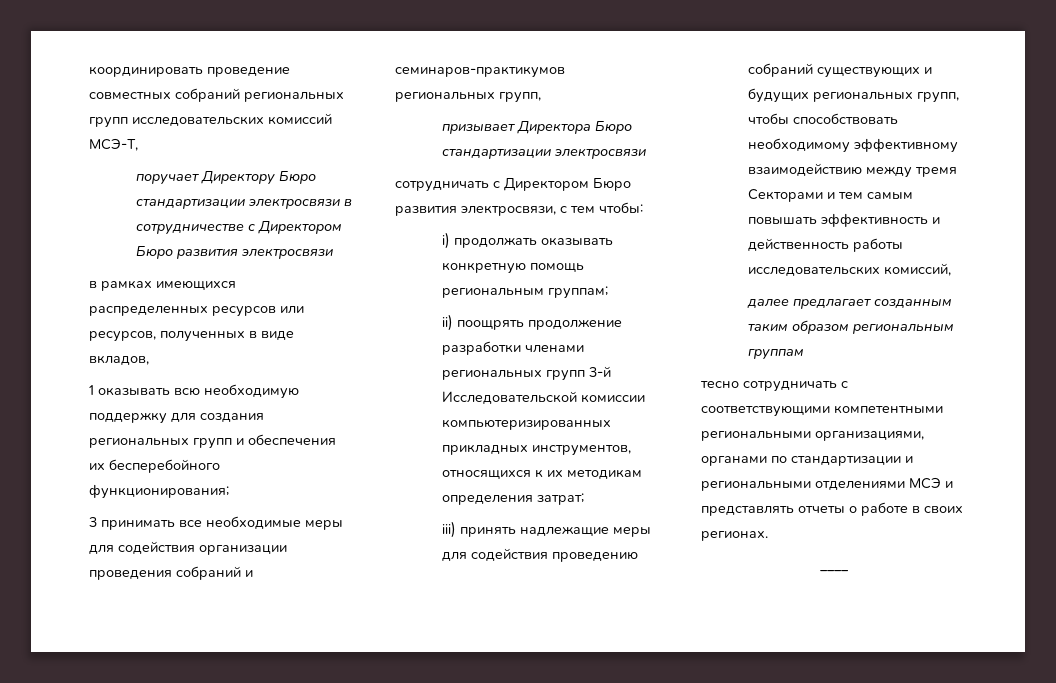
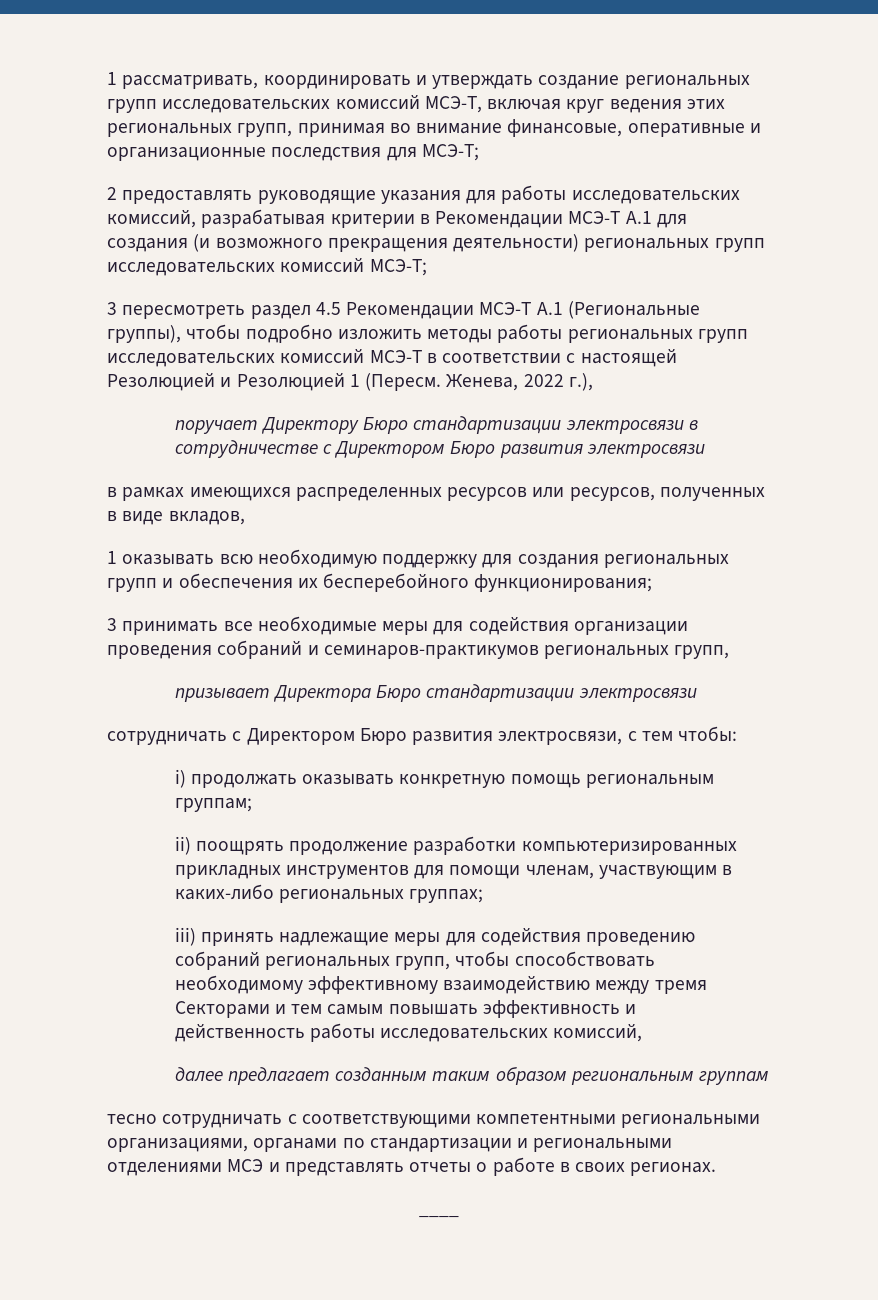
- координировать проведение совместных собраний региональных групп исследовательских комиссий МСЭ-T,
+ 1 рассматривать, координировать и утверждать создание региональных групп исследовательских комиссий МСЭ-T, включая круг ведения этих региональных групп, принимая во внимание финансовые, оперативные и организационные последствия для МСЭ-T;
+ 2 предоставлять руководящие указания для работы исследовательских комиссий, разрабатывая критерии в Рекомендации МСЭ-T A.1 для создания (и возможного прекращения деятельности) региональных групп исследовательских комиссий МСЭ-T;
+ 3 пересмотреть раздел 4.5 Рекомендации МСЭ-T A.1 (Региональные группы), чтобы подробно изложить методы работы региональных групп исследовательских комиссий МСЭ-T в соответствии с настоящей Резолюцией и Резолюцией 1 (Пересм. Женева, 2022 г.),
- ii) поощрять продолжение разработки членами региональных групп 3-й Исследовательской комиссии компьютеризированных прикладных инструментов, относящихся к их методикам определения затрат;
+ ii) поощрять продолжение разработки компьютеризированных прикладных инструментов для помощи членам, участвующим в каких-либо региональных группах;
- iii) принять надлежащие меры для содействия проведению собраний существующих и будущих региональных групп, чтобы способствовать необходимому эффективному взаимодействию между тремя Секторами и тем самым повышать эффективность и действенность работы исследовательских комиссий,
+ iii) принять надлежащие меры для содействия проведению собраний региональных групп, чтобы способствовать необходимому эффективному взаимодействию между тремя Секторами и тем самым повышать эффективность и действенность работы исследовательских комиссий,

